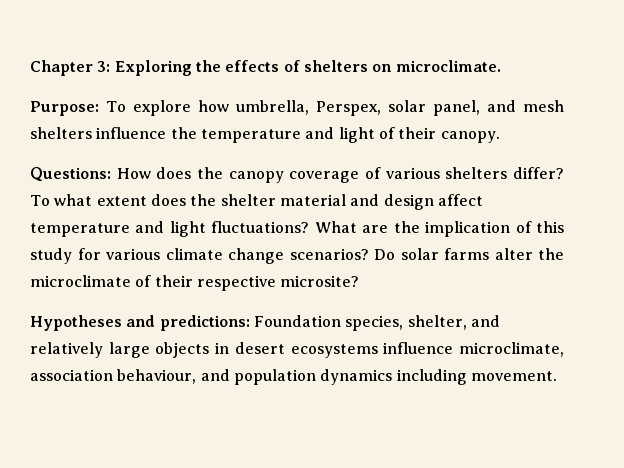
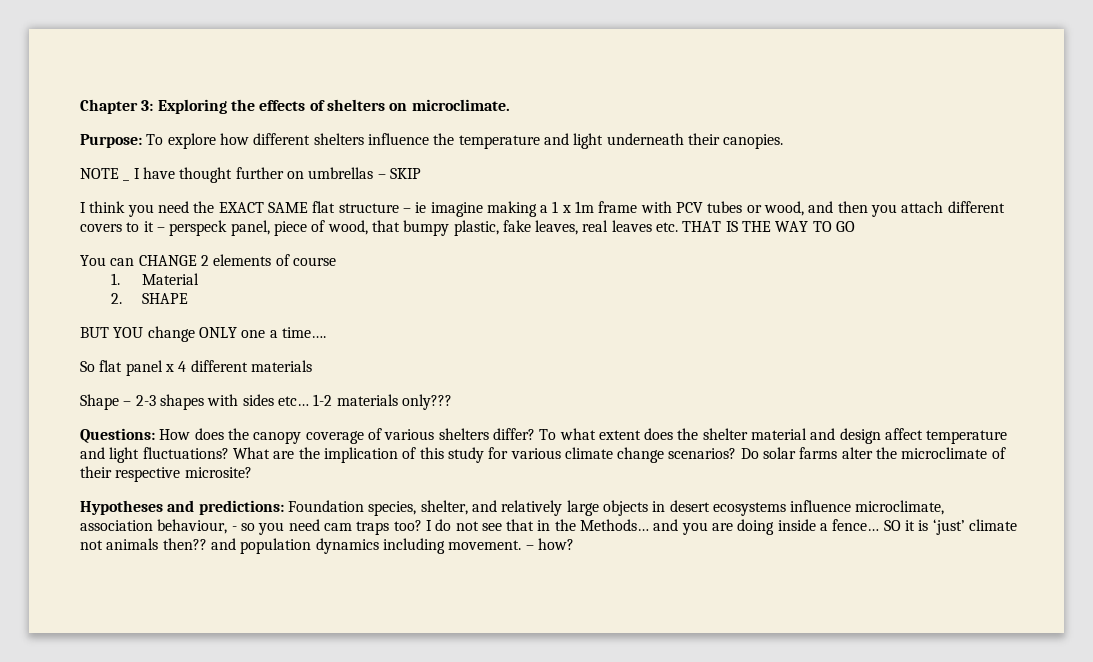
- Purpose: To explore how umbrella, Perspex, solar panel, and mesh shelters influence the temperature and light of their canopy.
+ Purpose: To explore how different shelters influence the temperature and light underneath their canopies.
+ NOTE _ I have thought further on umbrellas – SKIP
+ I think you need the EXACT SAME flat structure – ie imagine making a 1 x 1m frame with PCV tubes or wood, and then you attach different covers to it – perspeck panel, piece of wood, that bumpy plastic, fake leaves, real leaves etc. THAT IS THE WAY TO GO
+ You can CHANGE 2 elements of course
+ 1. Material
+ 2. SHAPE
+ BUT YOU change ONLY one a time….
+ So flat panel x 4 different materials
+ Shape – 2-3 shapes with sides etc… 1-2 materials only???
- Hypotheses and predictions: Foundation species, shelter, and relatively large objects in desert ecosystems influence microclimate, association behaviour, and population dynamics including movement.
+ Hypotheses and predictions: Foundation species, shelter, and relatively large objects in desert ecosystems influence microclimate, association behaviour, - so you need cam traps too? I do not see that in the Methods… and you are doing inside a fence… SO it is ‘just’ climate not animals then?? and population dynamics including movement.
+ – how?

